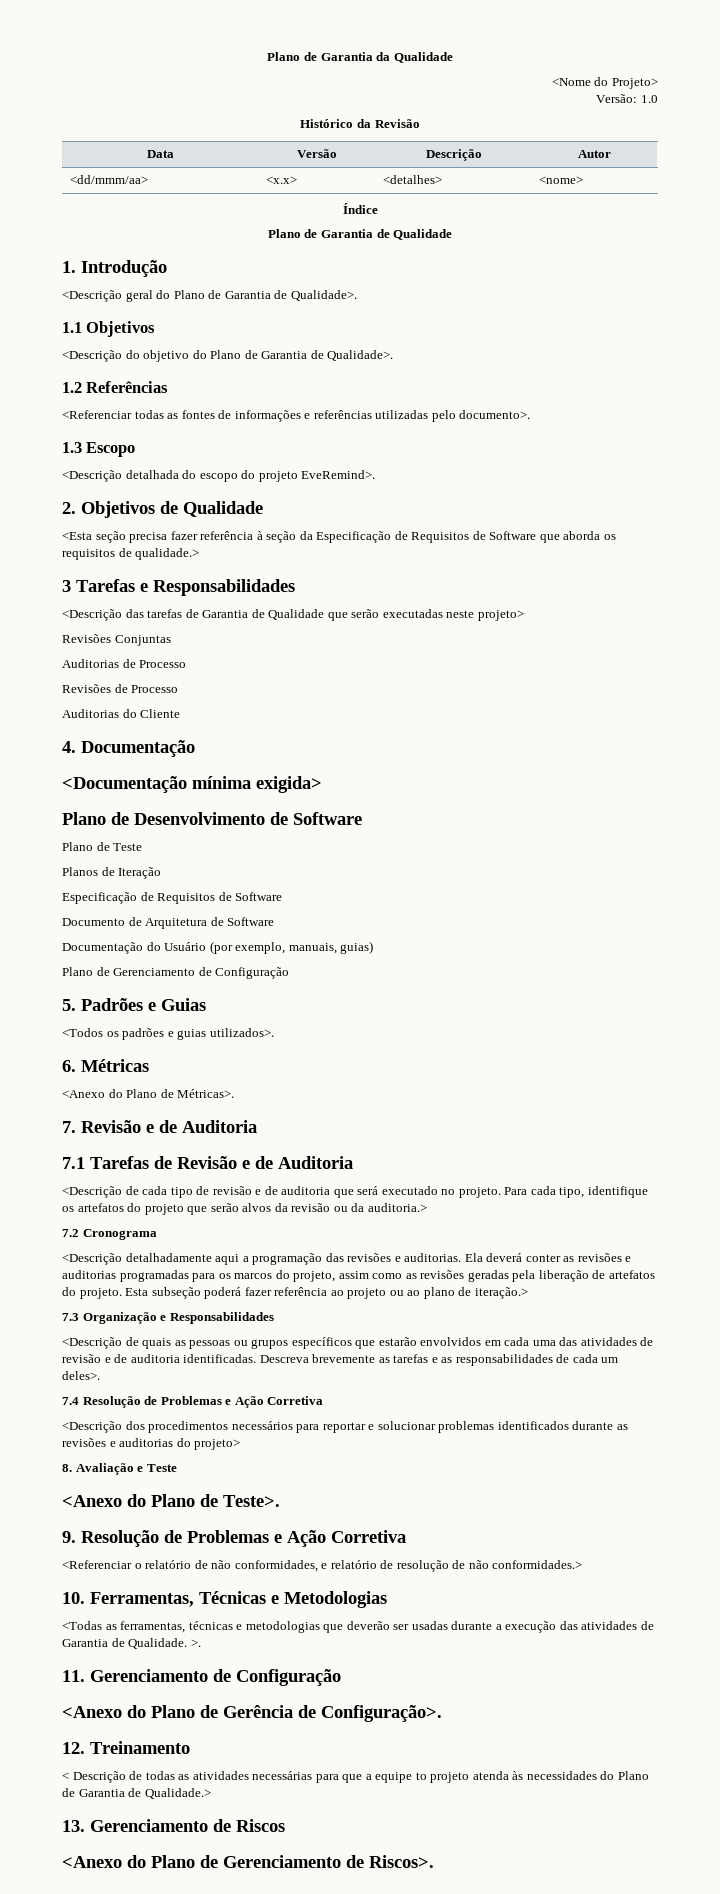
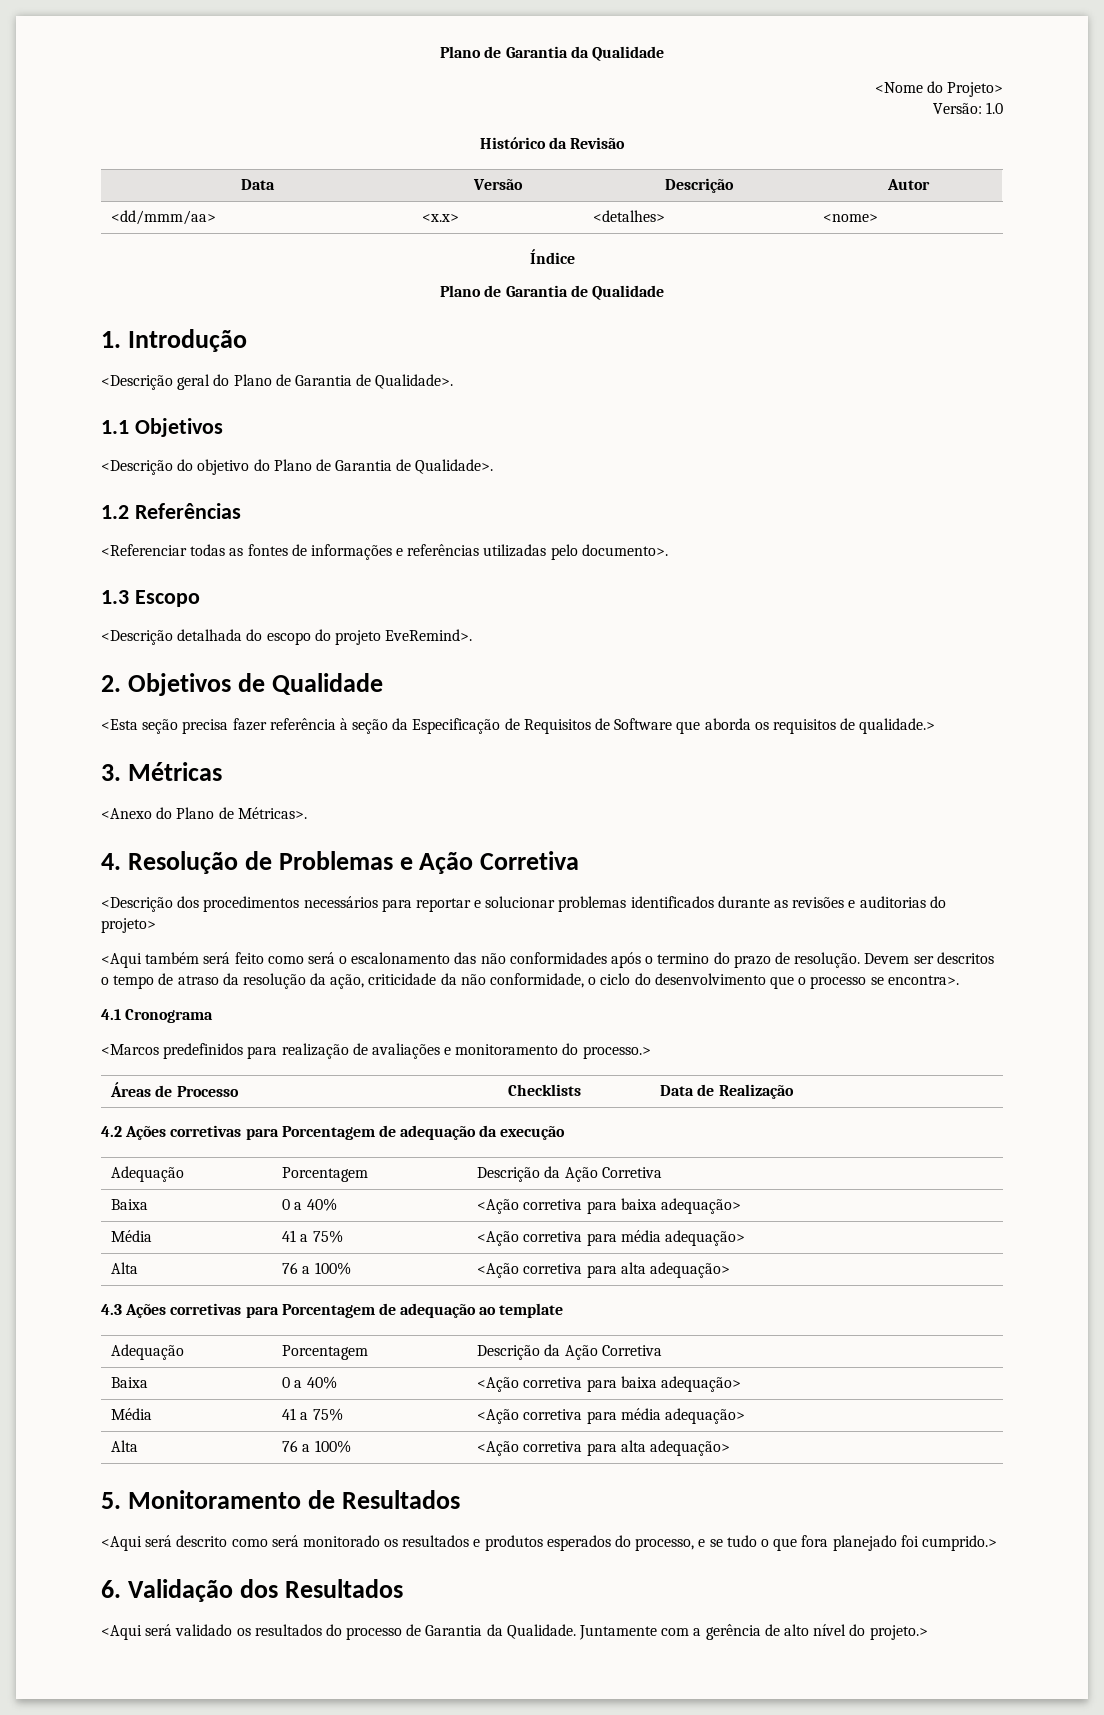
- 3 Tarefas e Responsabilidades
- <Descrição das tarefas de Garantia de Qualidade que serão executadas neste projeto>
- Revisões Conjuntas
- Auditorias de Processo
- Revisões de Processo
- Auditorias do Cliente
- 4. Documentação
- <Documentação mínima exigida>
- Plano de Desenvolvimento de Software
- Plano de Teste
- Planos de Iteração
- Especificação de Requisitos de Software
- Documento de Arquitetura de Software
- Documentação do Usuário (por exemplo, manuais, guias)
- Plano de Gerenciamento de Configuração
- 5. Padrões e Guias
- <Todos os padrões e guias utilizados>.
- 6. Métricas
+ 3. Métricas
- 7. Revisão e de Auditoria
- 7.1 Tarefas de Revisão e de Auditoria
- <Descrição de cada tipo de revisão e de auditoria que será executado no projeto. Para cada tipo, identifique os artefatos do projeto que serão alvos da revisão ou da auditoria.>
- 7.2 Cronograma
- <Descrição detalhadamente aqui a programação das revisões e auditorias. Ela deverá conter as revisões e auditorias programadas para os marcos do projeto, assim como as revisões geradas pela liberação de artefatos do projeto. Esta subseção poderá fazer referência ao projeto ou ao plano de iteração.>
- 7.3 Organização e Responsabilidades
- <Descrição de quais as pessoas ou grupos específicos que estarão envolvidos em cada uma das atividades de revisão e de auditoria identificadas. Descreva brevemente as tarefas e as responsabilidades de cada um deles>.
- 7.4 Resolução de Problemas e Ação Corretiva
+ 4. Resolução de Problemas e Ação Corretiva
- 8. Avaliação e Teste
- <Anexo do Plano de Teste>.
- 9. Resolução de Problemas e Ação Corretiva
- <Referenciar o relatório de não conformidades, e relatório de resolução de não conformidades.>
- 10. Ferramentas, Técnicas e Metodologias
- <Todas as ferramentas, técnicas e metodologias que deverão ser usadas durante a execução das atividades de Garantia de Qualidade. >.
- 11. Gerenciamento de Configuração
- <Anexo do Plano de Gerência de Configuração>.
- 12. Treinamento
- < Descrição de todas as atividades necessárias para que a equipe to projeto atenda às necessidades do Plano de Garantia de Qualidade.>
- 13. Gerenciamento de Riscos
- <Anexo do Plano de Gerenciamento de Riscos>.
+ <Aqui também será feito como será o escalonamento das não conformidades após o termino do prazo de resolução. Devem ser descritos o tempo de atraso da resolução da ação, criticidade da não conformidade, o ciclo do desenvolvimento que o processo se encontra>.
+ 4.1 Cronograma
+ <Marcos predefinidos para realização de avaliações e monitoramento do processo.>
+ Áreas de Processo | Checklists | Data de Realização
+ 4.2 Ações corretivas para Porcentagem de adequação da execução
+ Adequação | Porcentagem | Descrição da Ação Corretiva
+ Baixa | 0 a 40% | <Ação corretiva para baixa adequação>
+ Média | 41 a 75% | <Ação corretiva para média adequação>
+ Alta | 76 a 100% | <Ação corretiva para alta adequação>
+ 4.3 Ações corretivas para Porcentagem de adequação ao template
+ Adequação | Porcentagem | Descrição da Ação Corretiva
+ Baixa | 0 a 40% | <Ação corretiva para baixa adequação>
+ Média | 41 a 75% | <Ação corretiva para média adequação>
+ Alta | 76 a 100% | <Ação corretiva para alta adequação>
+ 5. Monitoramento de Resultados
+ <Aqui será descrito como será monitorado os resultados e produtos esperados do processo, e se tudo o que fora planejado foi cumprido.>
+ 6. Validação dos Resultados
+ <Aqui será validado os resultados do processo de Garantia da Qualidade. Juntamente com a gerência de alto nível do projeto.>

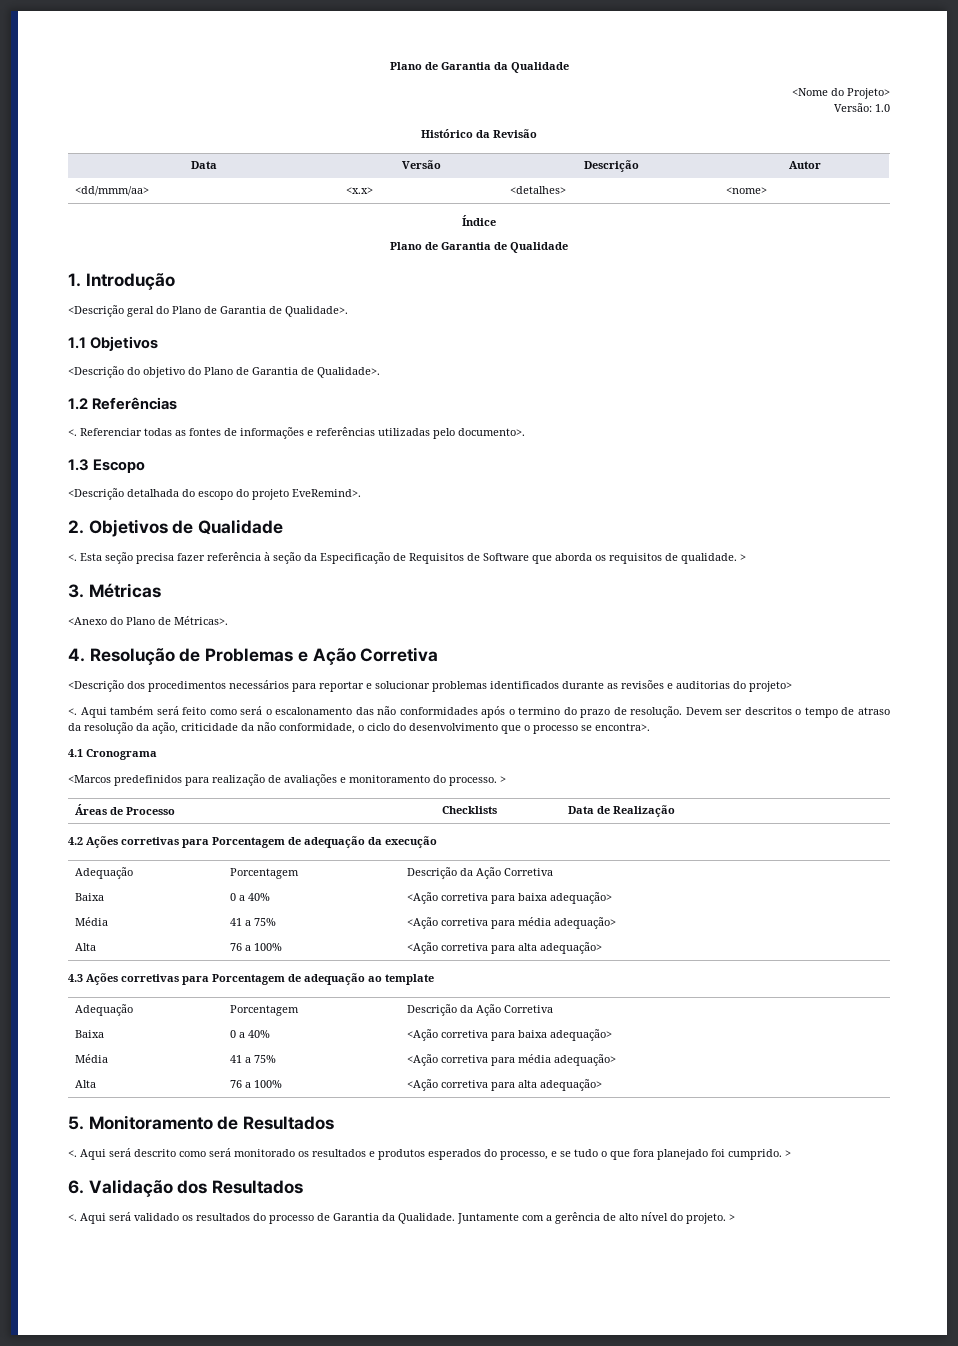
- <Referenciar todas as fontes de informações e referências utilizadas pelo documento>.
+ <. Referenciar todas as fontes de informações e referências utilizadas pelo documento>.
- <Esta seção precisa fazer referência à seção da Especificação de Requisitos de Software que aborda os requisitos de qualidade.>
+ <. Esta seção precisa fazer referência à seção da Especificação de Requisitos de Software que aborda os requisitos de qualidade. >
- <Aqui também será feito como será o escalonamento das não conformidades após o termino do prazo de resolução.
+ <. Aqui também será feito como será o escalonamento das não conformidades após o termino do prazo de resolução.
- <Marcos predefinidos para realização de avaliações e monitoramento do processo.>
+ <Marcos predefinidos para realização de avaliações e monitoramento do processo. >
- <Aqui será descrito como será monitorado os resultados e produtos esperados do processo, e se tudo o que fora planejado foi cumprido.>
+ <. Aqui será descrito como será monitorado os resultados e produtos esperados do processo, e se tudo o que fora planejado foi cumprido. >
- <Aqui será validado os resultados do processo de Garantia da Qualidade.
+ <. Aqui será validado os resultados do processo de Garantia da Qualidade.
- Juntamente com a gerência de alto nível do projeto.>
+ Juntamente com a gerência de alto nível do projeto. >

